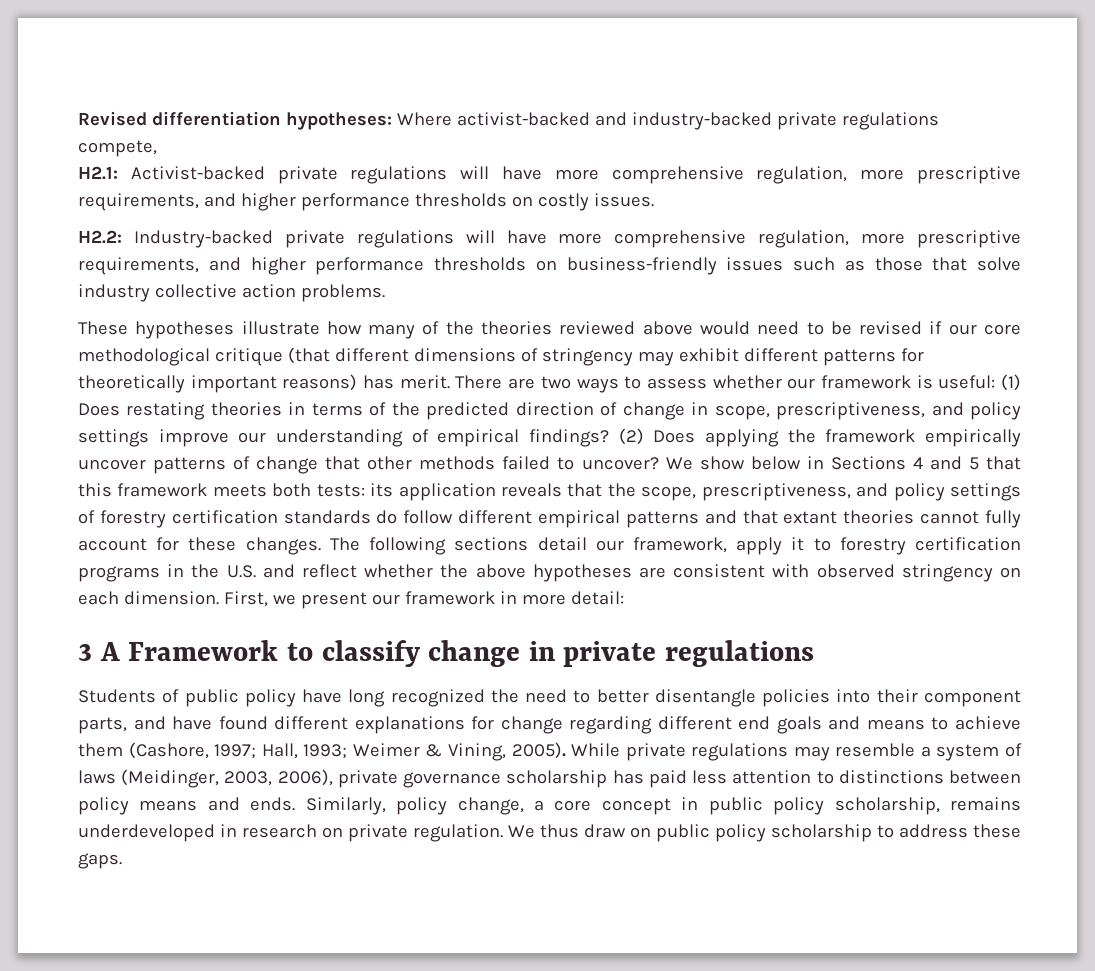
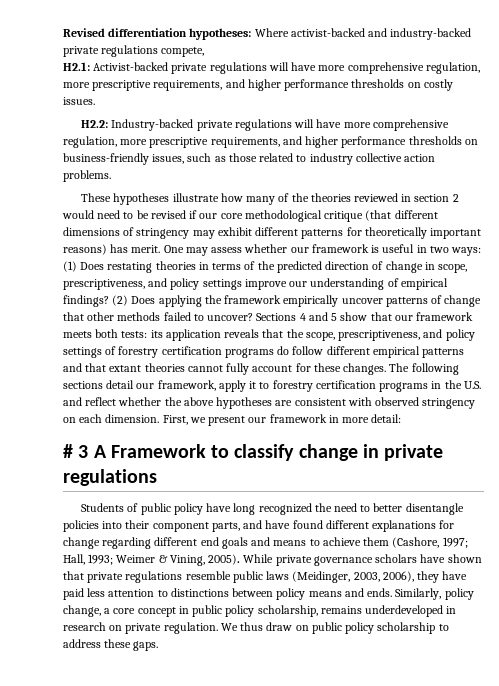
- H2.2: Industry-backed private regulations will have more comprehensive regulation, more prescriptive requirements, and higher performance thresholds on business-friendly issues such as those that solve industry collective action problems.
+ H2.2: Industry-backed private regulations will have more comprehensive regulation, more prescriptive requirements, and higher performance thresholds on business-friendly issues, such as those related to industry collective action problems.
- These hypotheses illustrate how many of the theories reviewed above would need to be revised if our core methodological critique (that different dimensions of stringency may exhibit different patterns for theoretically important reasons) has merit.
+ These hypotheses illustrate how many of the theories reviewed in section 2 would need to be revised if our core methodological critique (that different dimensions of stringency may exhibit different patterns for theoretically important reasons) has merit.
- There are two ways to assess whether our framework is useful: (1) Does restating theories in terms of the predicted direction of change in scope, prescriptiveness, and policy settings improve our understanding of empirical findings?
+ One may assess whether our framework is useful in two ways: (1) Does restating theories in terms of the predicted direction of change in scope, prescriptiveness, and policy settings improve our understanding of empirical findings?
- We show below in Sections 4 and 5 that this framework meets both tests: its application reveals that the scope, prescriptiveness, and policy settings of forestry certification standards do follow different empirical patterns and that extant theories cannot fully account for these changes.
+ Sections 4 and 5 show that our framework meets both tests: its application reveals that the scope, prescriptiveness, and policy settings of forestry certification programs do follow different empirical patterns and that extant theories cannot fully account for these changes.
- 3 A Framework to classify change in private regulations
+ # 3 A Framework to classify change in private regulations
- While private regulations may resemble a system of laws (Meidinger, 2003, 2006), private governance scholarship has paid less attention to distinctions between policy means and ends.
+ While private governance scholars have shown that private regulations resemble public laws (Meidinger, 2003, 2006), they have paid less attention to distinctions between policy means and ends.

